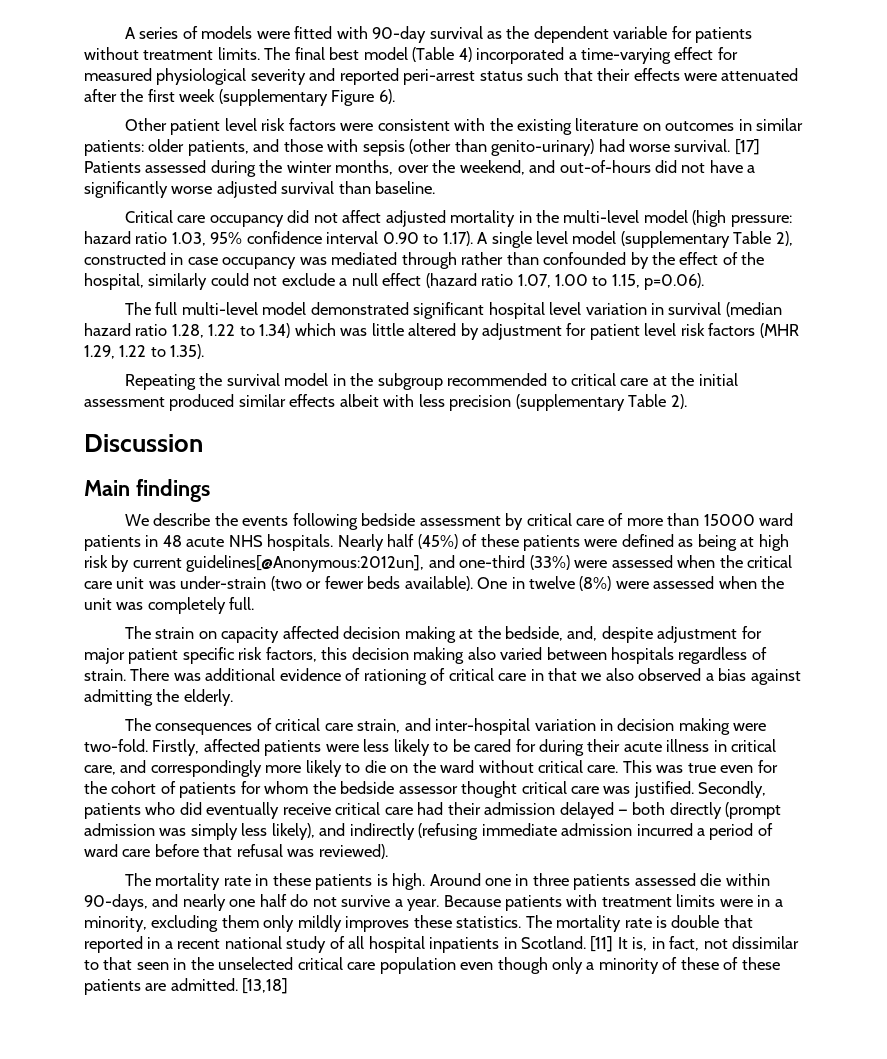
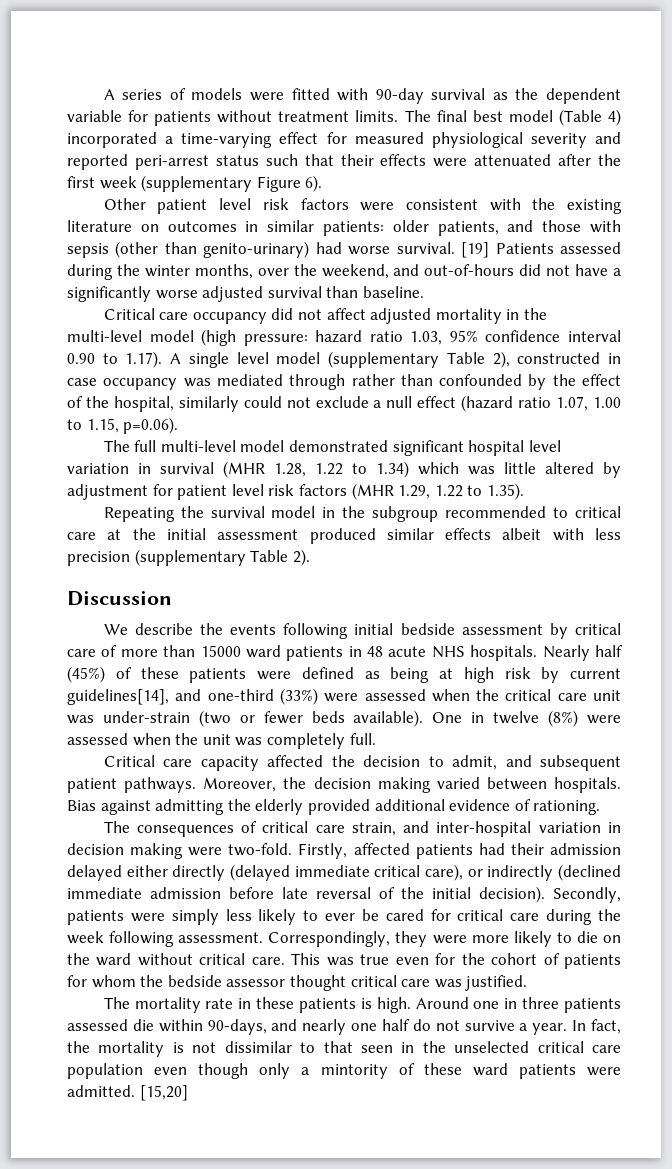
- [17] Patients assessed during the winter months, over the weekend, and out-of-hours did not have a significantly worse adjusted survival than baseline.
+ [19] Patients assessed during the winter months, over the weekend, and out-of-hours did not have a significantly worse adjusted survival than baseline.
- The full multi-level model demonstrated significant hospital level variation in survival (median hazard ratio 1.28, 1.22 to 1.34) which was little altered by adjustment for patient level risk factors (MHR 1.29, 1.22 to 1.35).
+ The full multi-level model demonstrated significant hospital level variation in survival (MHR 1.28, 1.22 to 1.34) which was little altered by adjustment for patient level risk factors (MHR 1.29, 1.22 to 1.35).
- Main findings
- We describe the events following bedside assessment by critical care of more than 15000 ward patients in 48 acute NHS hospitals.
+ We describe the events following initial bedside assessment by critical care of more than 15000 ward patients in 48 acute NHS hospitals.
- Nearly half (45%) of these patients were defined as being at high risk by current guidelines[@Anonymous:2012un], and one-third (33%) were assessed when the critical care unit was under-strain (two or fewer beds available).
+ Nearly half (45%) of these patients were defined as being at high risk by current guidelines[14], and one-third (33%) were assessed when the critical care unit was under-strain (two or fewer beds available).
- The strain on capacity affected decision making at the bedside, and, despite adjustment for major patient specific risk factors, this decision making also varied between hospitals regardless of strain. There was additional evidence of rationing of critical care in that we also observed a bias against admitting the elderly.
+ Critical care capacity affected the decision to admit, and subsequent patient pathways. Moreover, the decision making varied between hospitals. Bias against admitting the elderly provided additional evidence of rationing.
- Firstly, affected patients were less likely to be cared for during their acute illness in critical care, and correspondingly more likely to die on the ward without critical care.
+ Firstly, affected patients had their admission delayed either directly (delayed immediate critical care), or indirectly (declined immediate admission before late reversal of the initial decision). Secondly, patients were simply less likely to ever be cared for critical care during the week following assessment. Correspondingly, they were more likely to die on the ward without critical care.
- Secondly, patients who did eventually receive critical care had their admission delayed — both directly (prompt admission was simply less likely), and indirectly (refusing immediate admission incurred a period of ward care before that refusal was reviewed).
- Because patients with treatment limits were in a minority, excluding them only mildly improves these statistics. The mortality rate is double that reported in a recent national study of all hospital inpatients in Scotland. [11] It is, in fact, not dissimilar to that seen in the unselected critical care population even though only a minority of these of these patients are admitted. [13,18]
+ In fact, the mortality is not dissimilar to that seen in the unselected critical care population even though only a mintority of these ward patients were admitted. [15,20]

